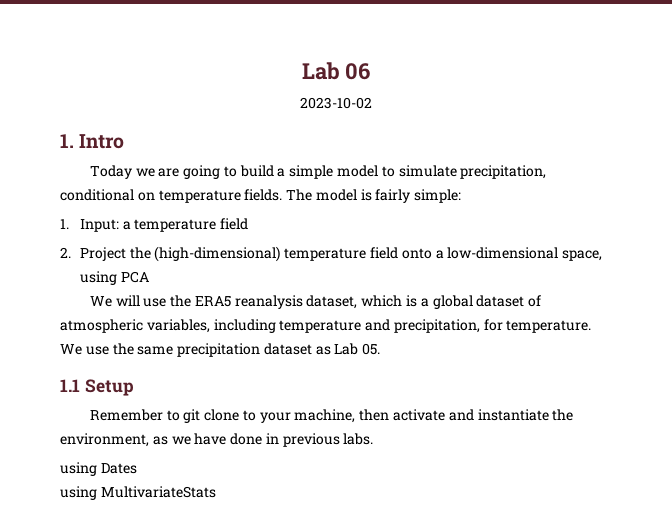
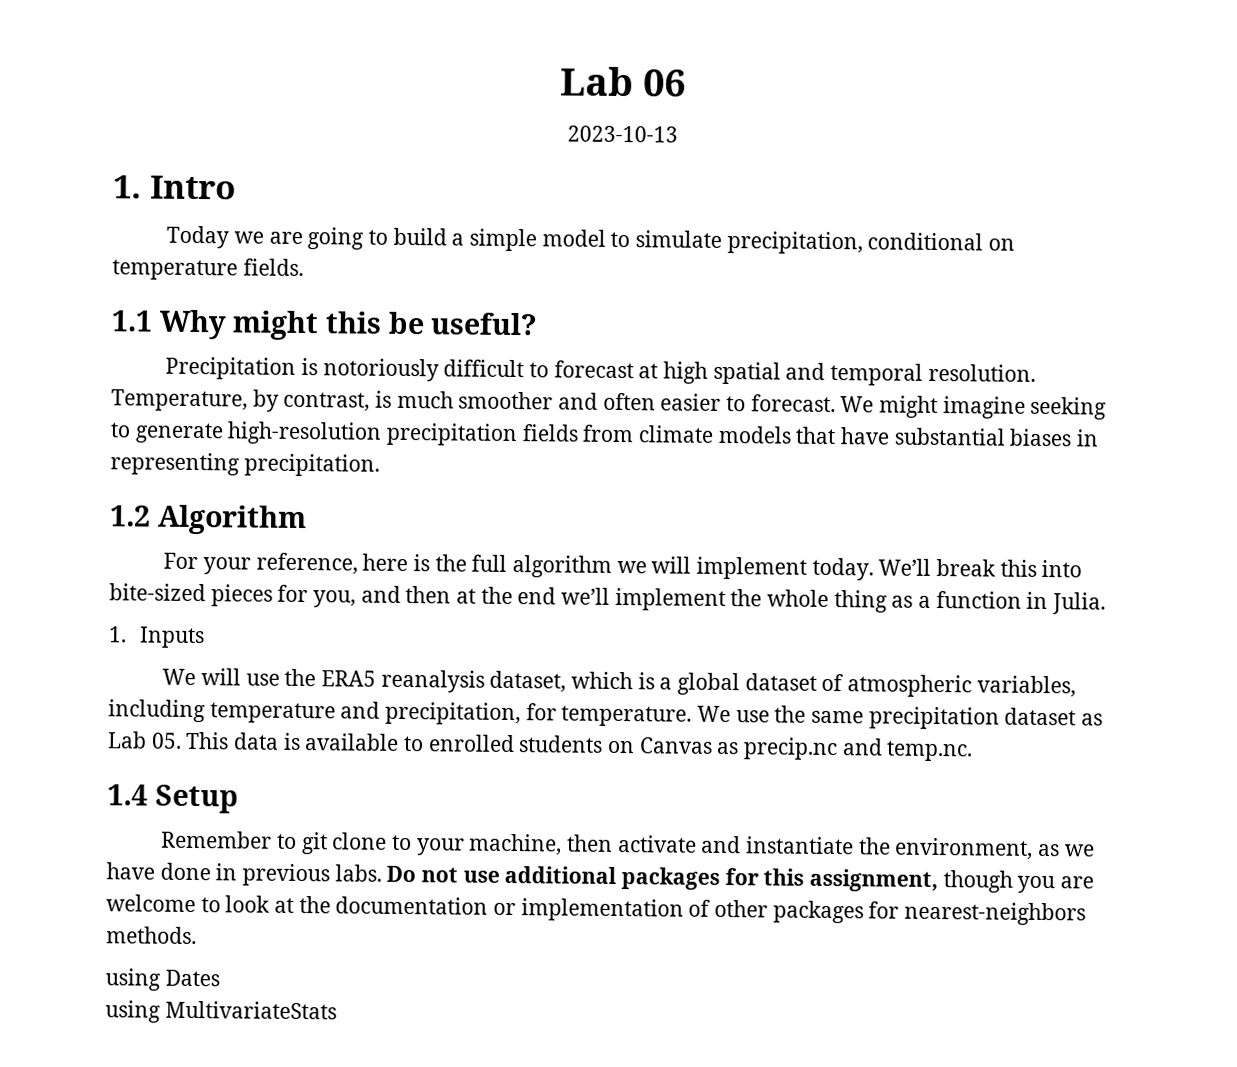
- 2023-10-02
+ 2023-10-13
- Today we are going to build a simple model to simulate precipitation, conditional on temperature fields. The model is fairly simple:
- 1. Input: a temperature field
- 2. Project the (high-dimensional) temperature field onto a low-dimensional space, using PCA
+ Today we are going to build a simple model to simulate precipitation, conditional on temperature fields.
+ 1.1 Why might this be useful?
+ Precipitation is notoriously difficult to forecast at high spatial and temporal resolution. Temperature, by contrast, is much smoother and often easier to forecast. We might imagine seeking to generate high-resolution precipitation fields from climate models that have substantial biases in representing precipitation.
+ 1.2 Algorithm
+ For your reference, here is the full algorithm we will implement today. We’ll break this into bite-sized pieces for you, and then at the end we’ll implement the whole thing as a function in Julia.
+ 1. Inputs
- We use the same precipitation dataset as Lab 05.
- 1.1 Setup
+ We use the same precipitation dataset as Lab 05. This data is available to enrolled students on Canvas as precip.nc and temp.nc.
+ 1.4 Setup
+ Do not use additional packages for this assignment, though you are welcome to look at the documentation or implementation of other packages for nearest-neighbors methods.

